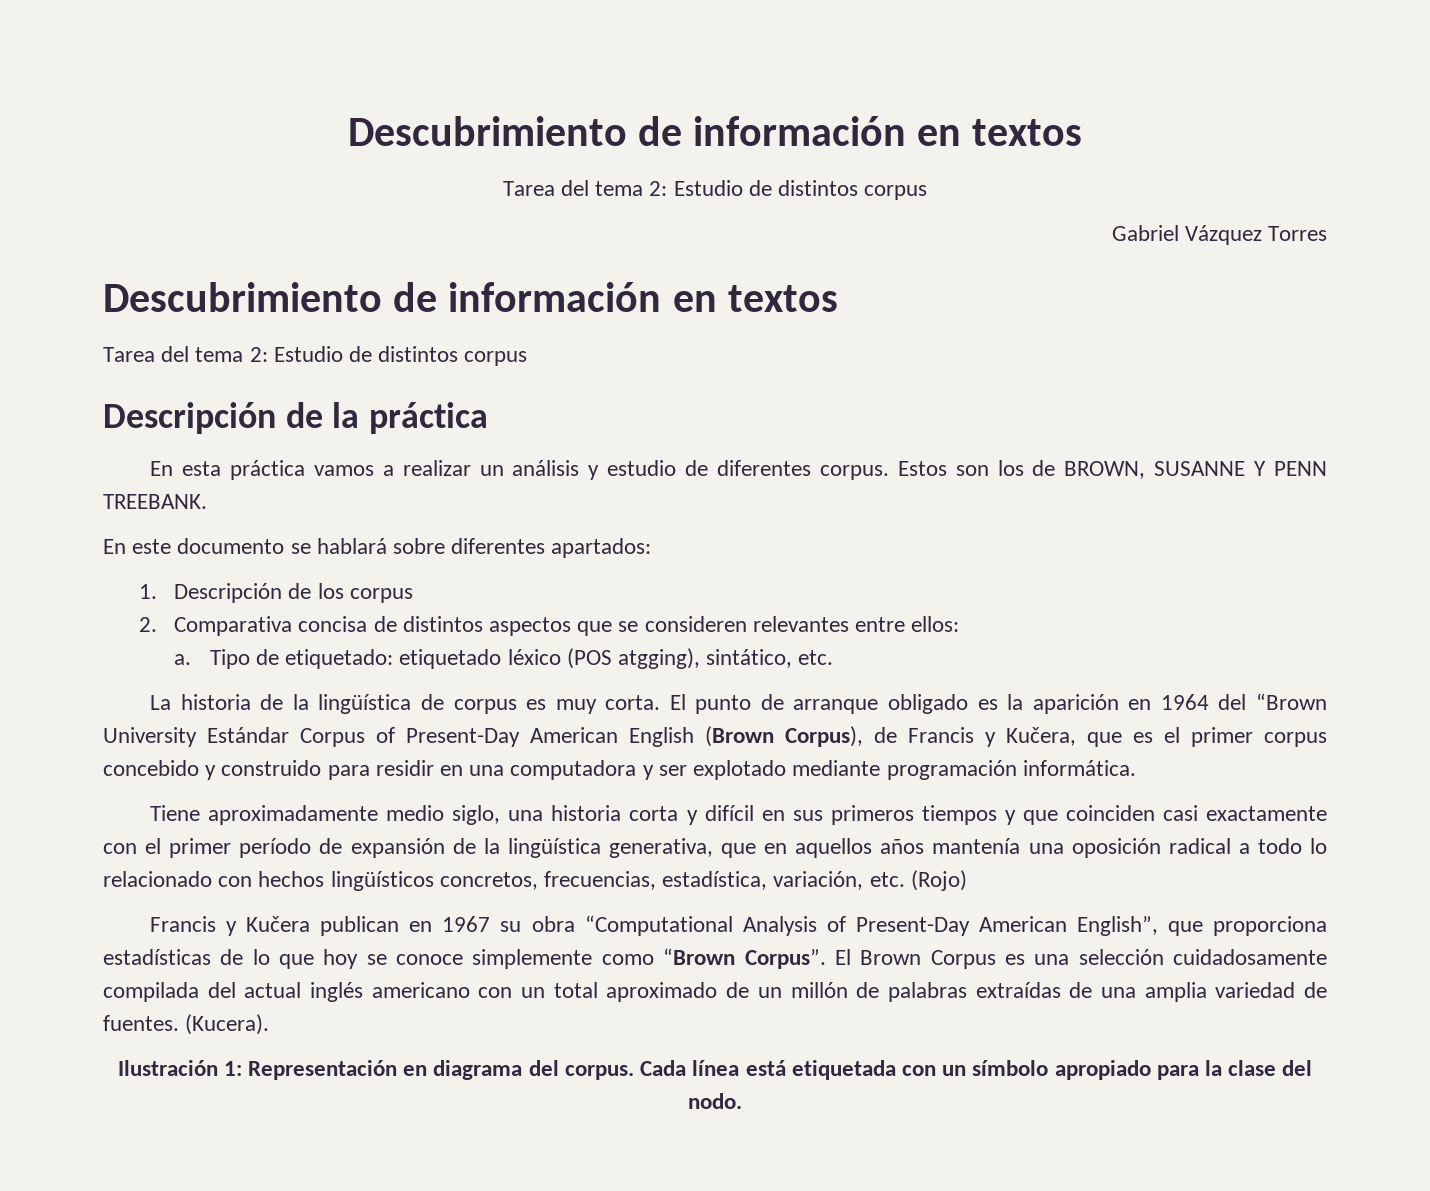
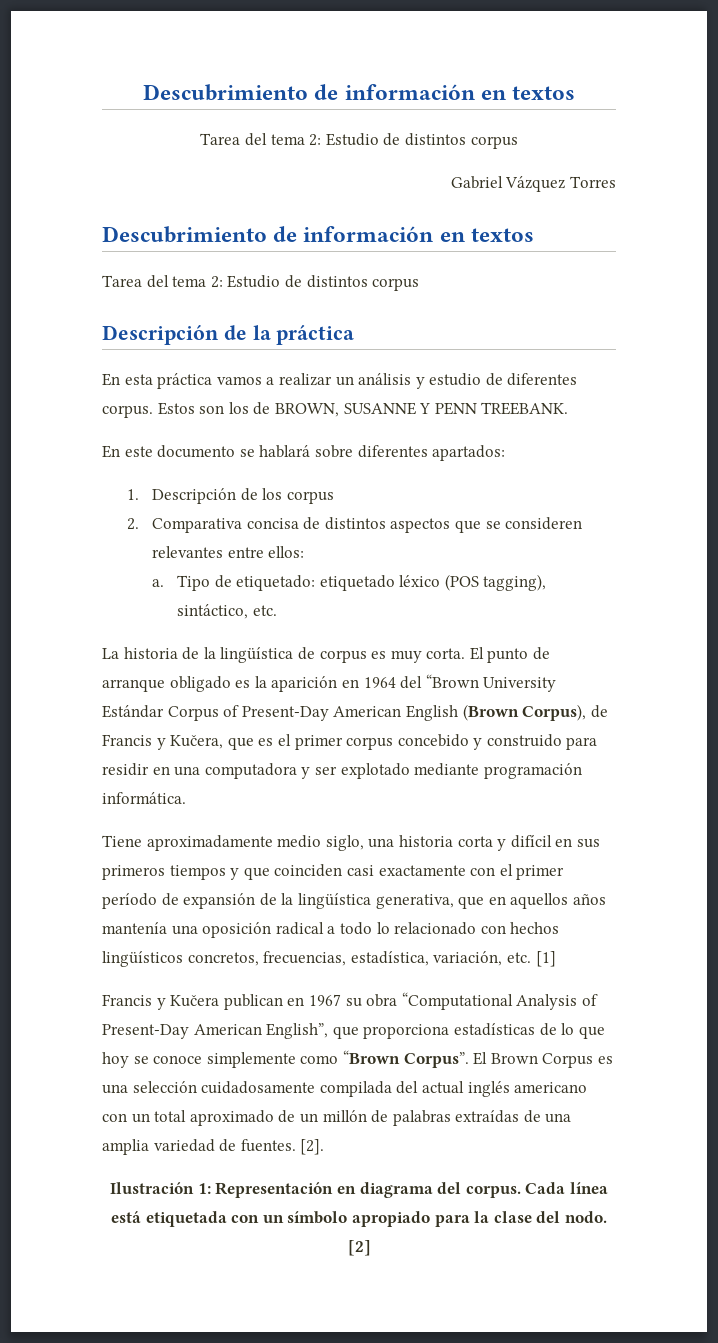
- Tipo de etiquetado: etiquetado léxico (POS atgging), sintático, etc.
+ Tipo de etiquetado: etiquetado léxico (POS tagging), sintáctico, etc.
- Tiene aproximadamente medio siglo, una historia corta y difícil en sus primeros tiempos y que coinciden casi exactamente con el primer período de expansión de la lingüística generativa, que en aquellos años mantenía una oposición radical a todo lo relacionado con hechos lingüísticos concretos, frecuencias, estadística, variación, etc. (Rojo)
+ Tiene aproximadamente medio siglo, una historia corta y difícil en sus primeros tiempos y que coinciden casi exactamente con el primer período de expansión de la lingüística generativa, que en aquellos años mantenía una oposición radical a todo lo relacionado con hechos lingüísticos concretos, frecuencias, estadística, variación, etc. [1]
- (Kucera).
+ [2].
+ [2]

